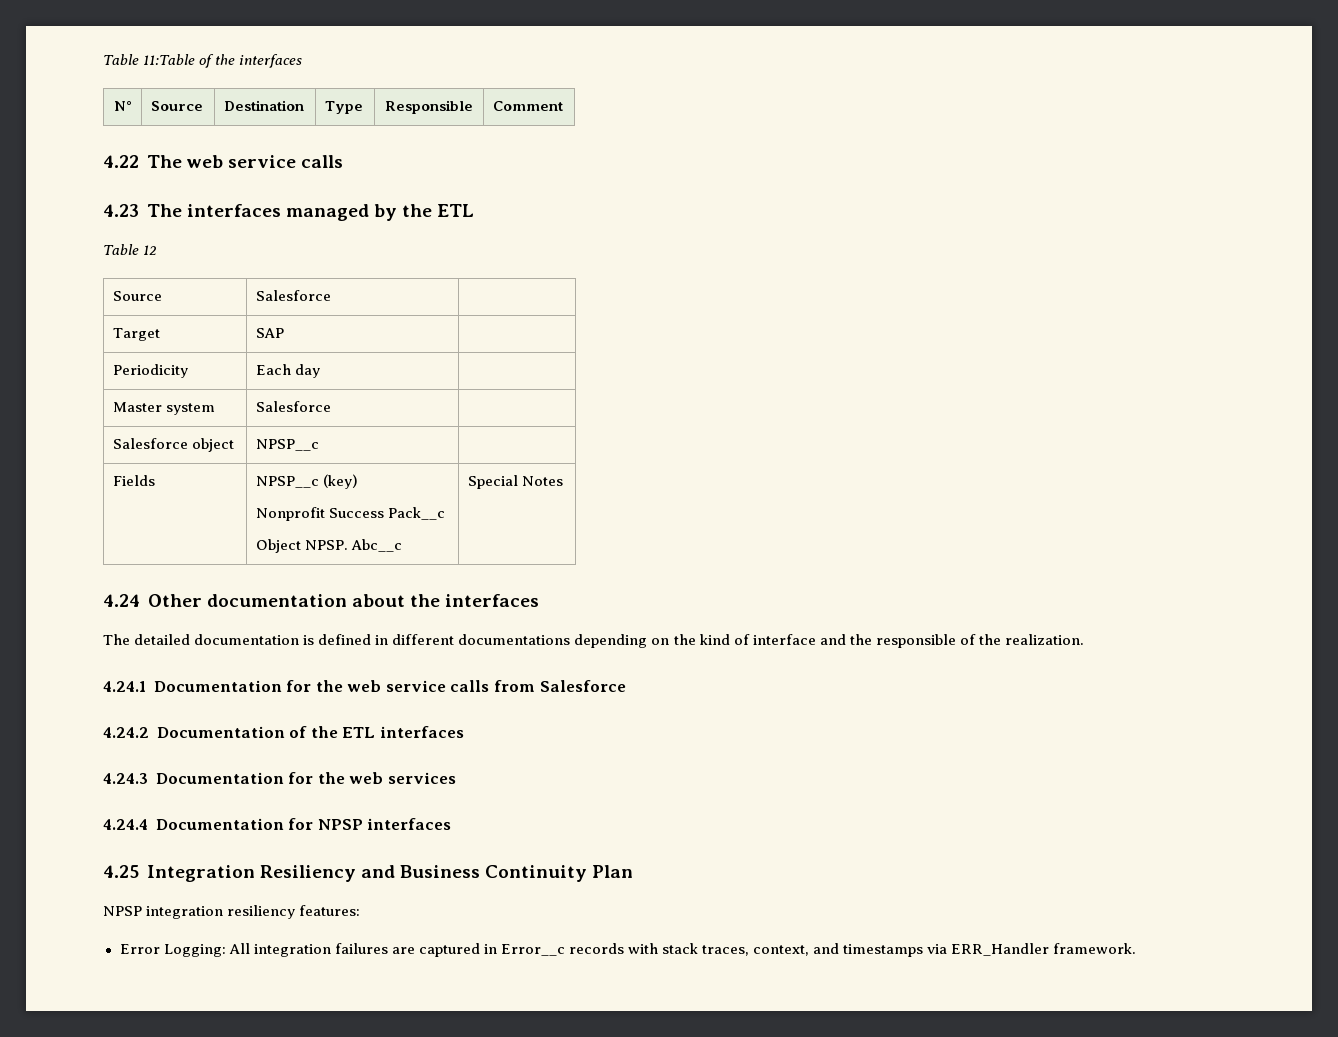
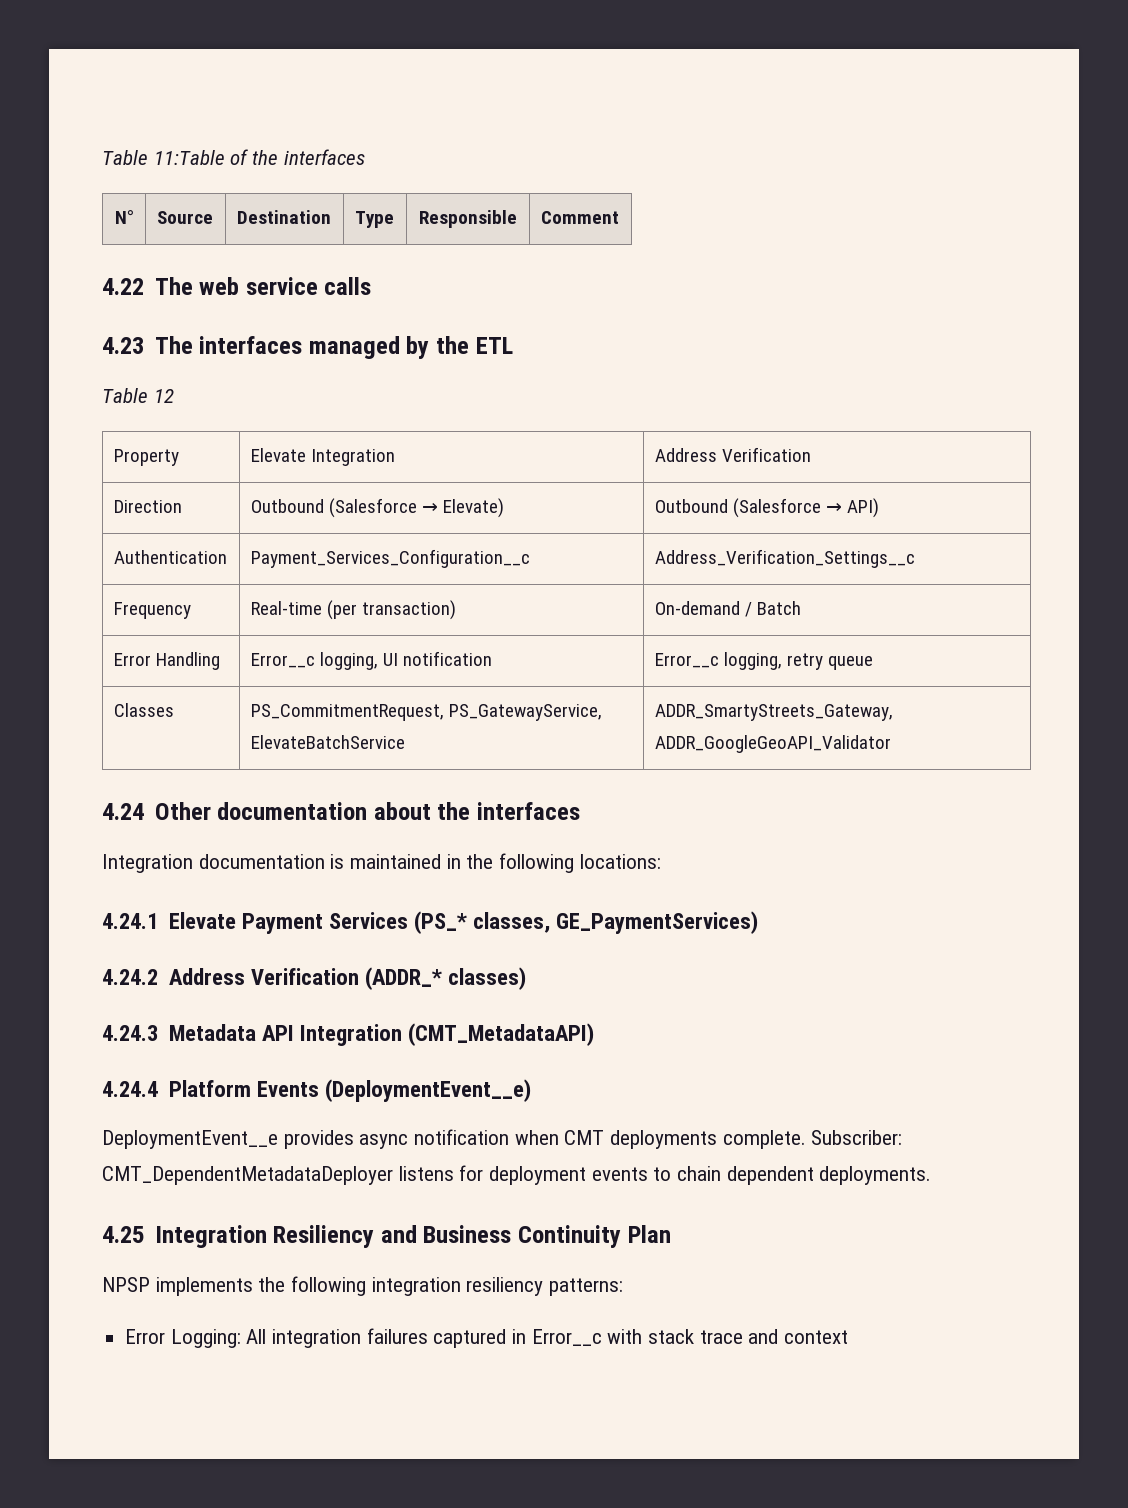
- Source | Salesforce |
- Target | SAP |
- Periodicity | Each day |
- Master system | Salesforce |
- Salesforce object | NPSP__c |
- Fields | NPSP__c (key)
- Nonprofit Success Pack__c
- Object NPSP. Abc__c | Special Notes
+ Property | Elevate Integration | Address Verification
+ Direction | Outbound (Salesforce → Elevate) | Outbound (Salesforce → API)
+ Authentication | Payment_Services_Configuration__c | Address_Verification_Settings__c
+ Frequency | Real-time (per transaction) | On-demand / Batch
+ Error Handling | Error__c logging, UI notification | Error__c logging, retry queue
+ Classes | PS_CommitmentRequest, PS_GatewayService, ElevateBatchService | ADDR_SmartyStreets_Gateway, ADDR_GoogleGeoAPI_Validator
- The detailed documentation is defined in different documentations depending on the kind of interface and the responsible of the realization.
- 4.24.1 Documentation for the web service calls from Salesforce
- 4.24.2 Documentation of the ETL interfaces
- 4.24.3 Documentation for the web services
- 4.24.4 Documentation for NPSP interfaces
+ Integration documentation is maintained in the following locations:
+ 4.24.1 Elevate Payment Services (PS_* classes, GE_PaymentServices)
+ 4.24.2 Address Verification (ADDR_* classes)
+ 4.24.3 Metadata API Integration (CMT_MetadataAPI)
+ 4.24.4 Platform Events (DeploymentEvent__e)
+ DeploymentEvent__e provides async notification when CMT deployments complete. Subscriber: CMT_DependentMetadataDeployer listens for deployment events to chain dependent deployments.
- NPSP integration resiliency features:
+ NPSP implements the following integration resiliency patterns:
- Error Logging: All integration failures are captured in Error__c records with stack traces, context, and timestamps via ERR_Handler framework.
+ Error Logging: All integration failures captured in Error__c with stack trace and context

